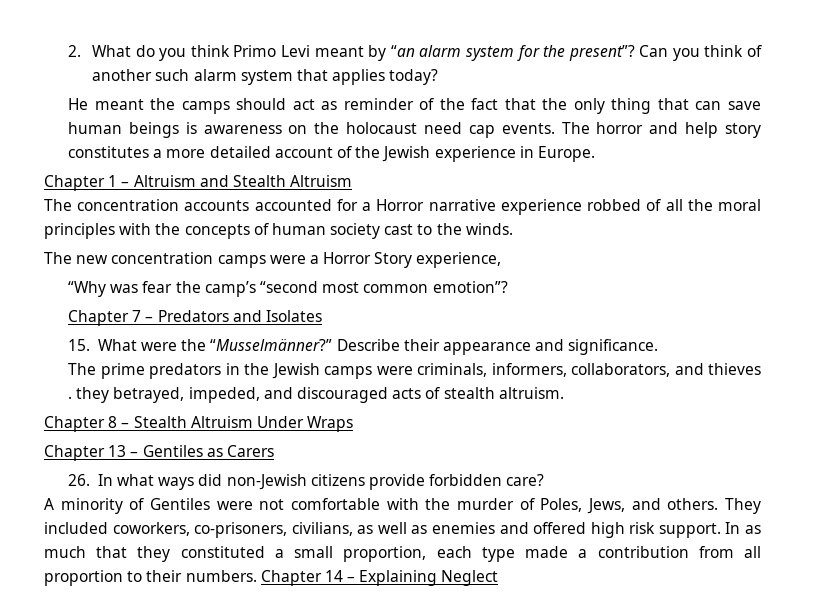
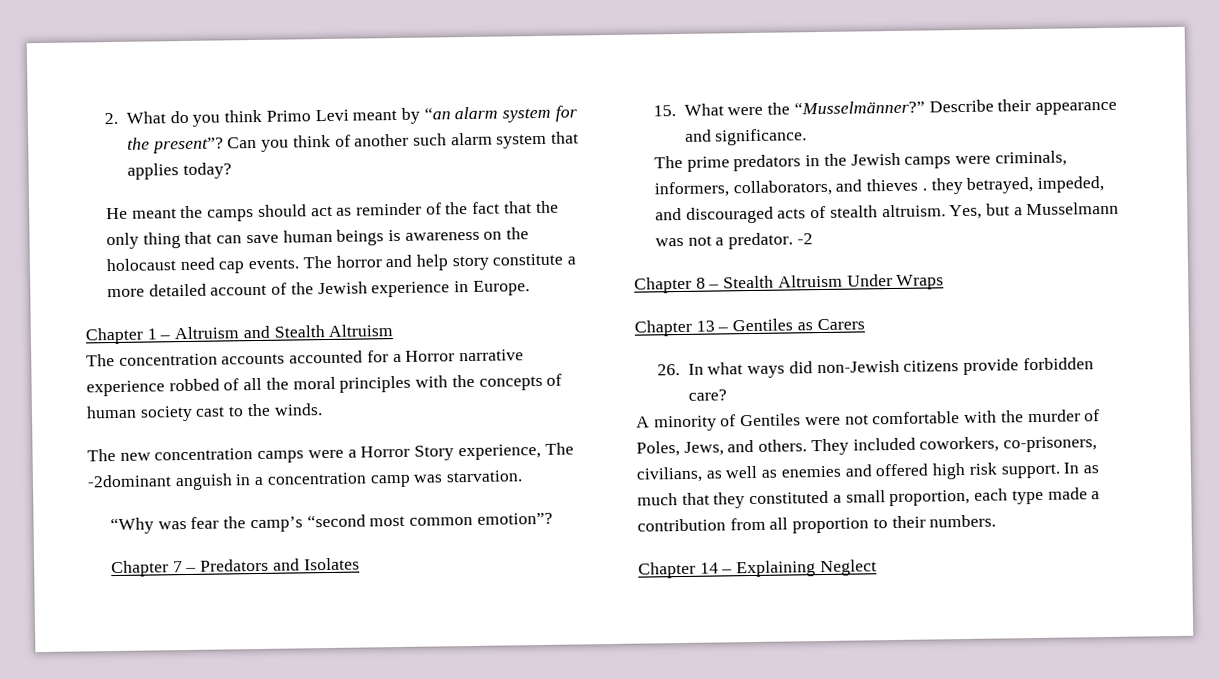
- The horror and help story constitutes a more detailed account of the Jewish experience in Europe.
+ The horror and help story constitute a more detailed account of the Jewish experience in Europe.
- The new concentration camps were a Horror Story experience,
+ The new concentration camps were a Horror Story experience, The -2dominant anguish in a concentration camp was starvation.
+ Yes, but a Musselmann was not a predator. -2
- In as much that they constituted a small proportion, each type made a contribution from all proportion to their numbers. Chapter 14 – Explaining Neglect
+ In as much that they constituted a small proportion, each type made a contribution from all proportion to their numbers.
+ Chapter 14 – Explaining Neglect

